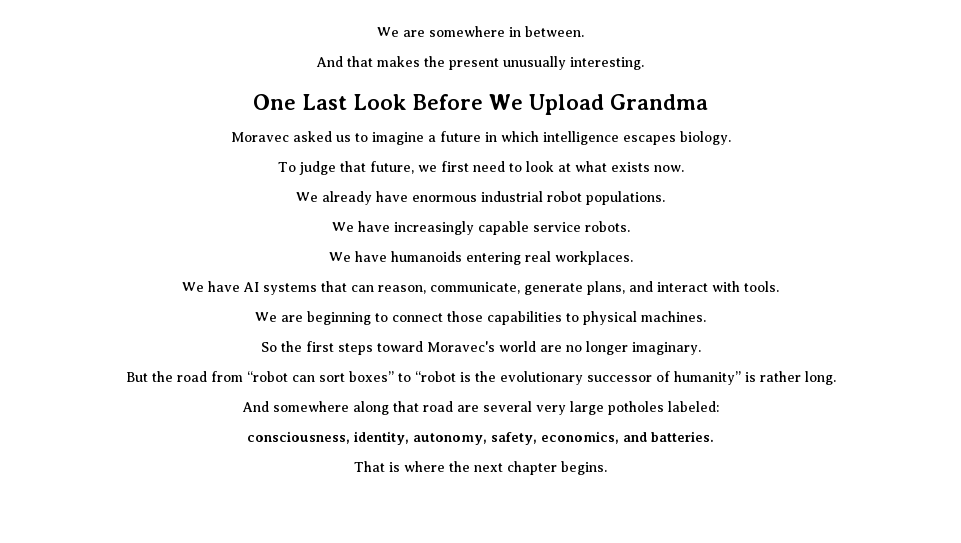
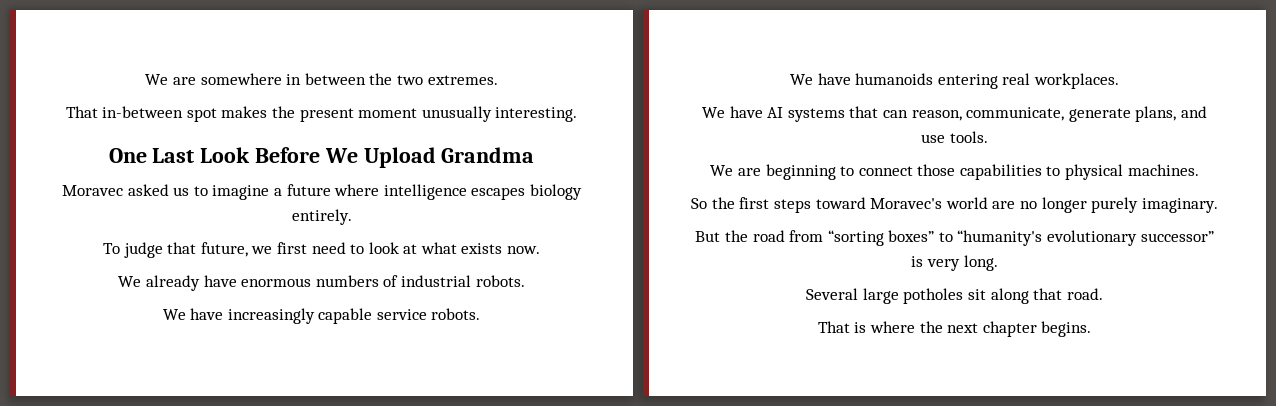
- We are somewhere in between.
- And that makes the present unusually interesting.
+ We are somewhere in between the two extremes.
+ That in-between spot makes the present moment unusually interesting.
- Moravec asked us to imagine a future in which intelligence escapes biology.
+ Moravec asked us to imagine a future where intelligence escapes biology entirely.
- We already have enormous industrial robot populations.
+ We already have enormous numbers of industrial robots.
- We have AI systems that can reason, communicate, generate plans, and interact with tools.
+ We have AI systems that can reason, communicate, generate plans, and use tools.
- So the first steps toward Moravec's world are no longer imaginary.
+ So the first steps toward Moravec's world are no longer purely imaginary.
- But the road from “robot can sort boxes” to “robot is the evolutionary successor of humanity” is rather long.
- And somewhere along that road are several very large potholes labeled:
- consciousness, identity, autonomy, safety, economics, and batteries.
+ But the road from “sorting boxes” to “humanity's evolutionary successor” is very long.
+ Several large potholes sit along that road.

